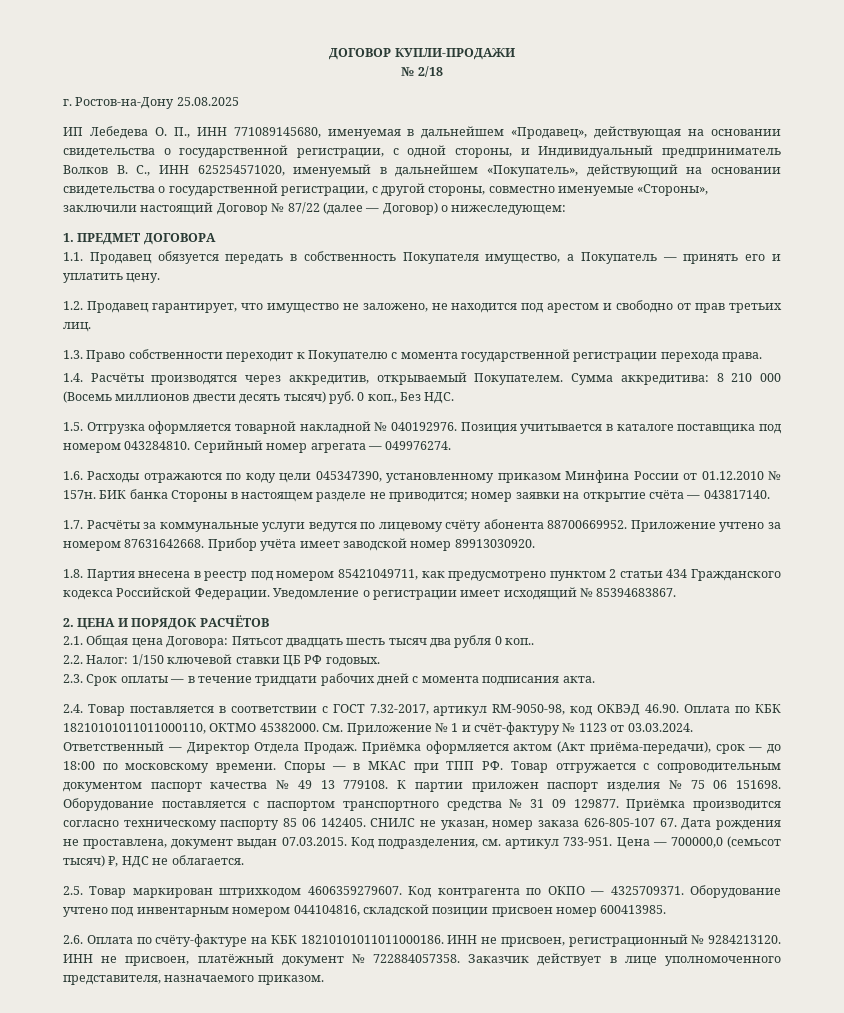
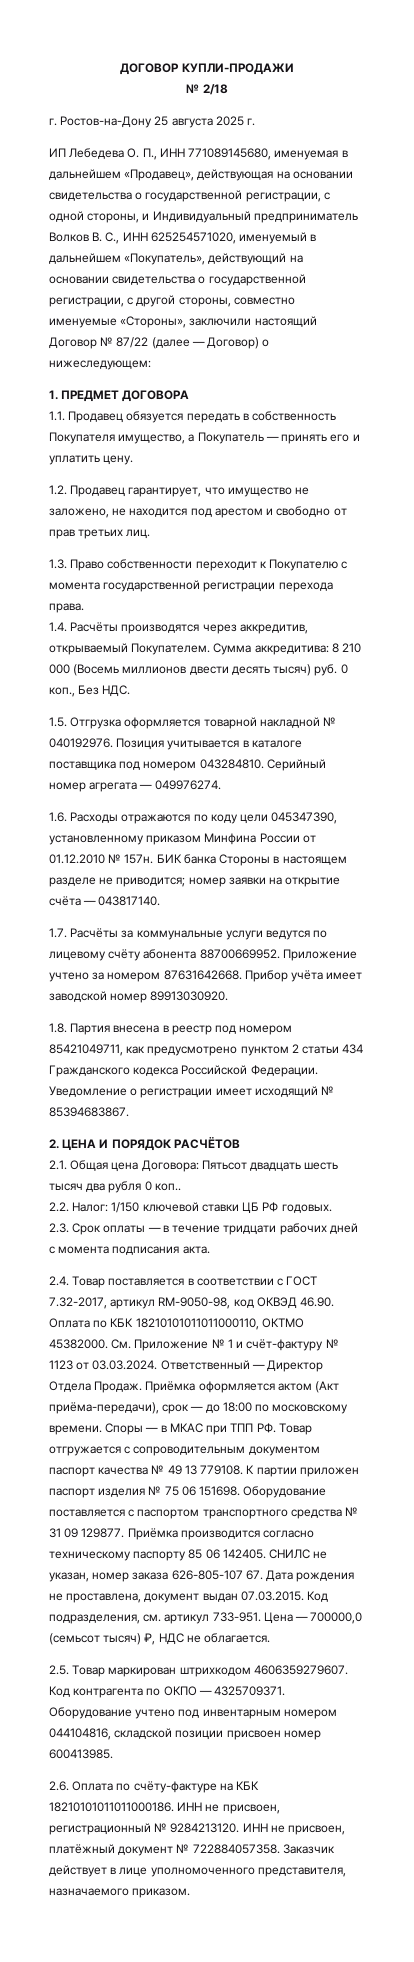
- г. Ростов-на-Дону 25.08.2025
+ г. Ростов-на-Дону 25 августа 2025 г.

